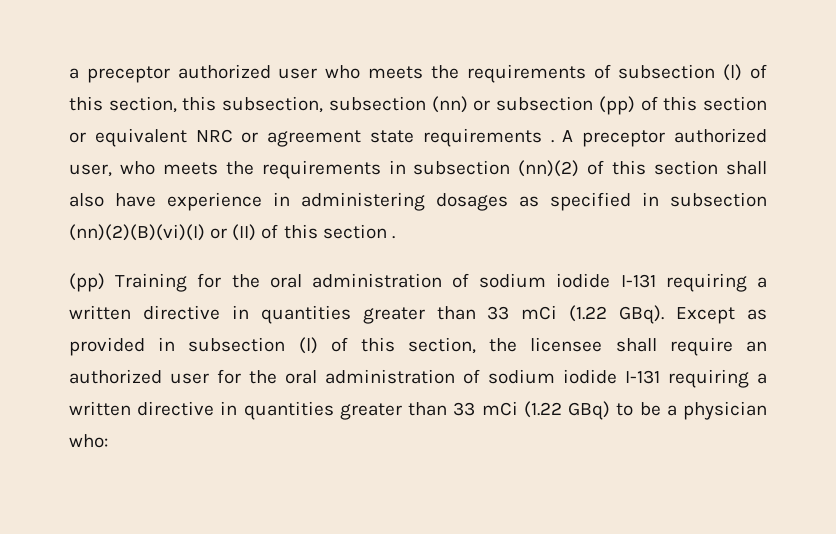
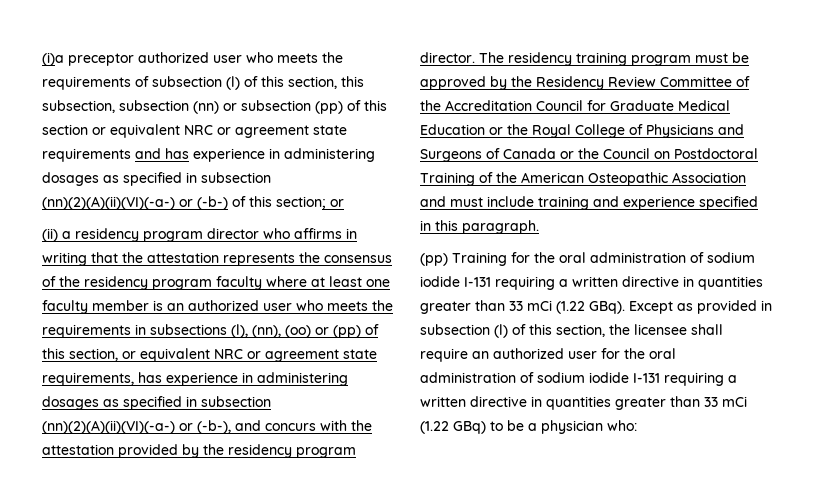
- a preceptor authorized user who meets the requirements of subsection (l) of this section, this subsection, subsection (nn) or subsection (pp) of this section or equivalent NRC or agreement state requirements . A preceptor authorized user, who meets the requirements in subsection (nn)(2) of this section shall also have experience in administering dosages as specified in subsection (nn)(2)(B)(vi)(I) or (II) of this section .
+ (i)a preceptor authorized user who meets the requirements of subsection (l) of this section, this subsection, subsection (nn) or subsection (pp) of this section or equivalent NRC or agreement state requirements and has experience in administering dosages as specified in subsection (nn)(2)(A)(ii)(VI)(-a-) or (-b-) of this section; or
+ (ii) a residency program director who affirms in writing that the attestation represents the consensus of the residency program faculty where at least one faculty member is an authorized user who meets the requirements in subsections (l), (nn), (oo) or (pp) of this section, or equivalent NRC or agreement state requirements, has experience in administering dosages as specified in subsection (nn)(2)(A)(ii)(VI)(-a-) or (-b-), and concurs with the attestation provided by the residency program director. The residency training program must be approved by the Residency Review Committee of the Accreditation Council for Graduate Medical Education or the Royal College of Physicians and Surgeons of Canada or the Council on Postdoctoral Training of the American Osteopathic Association and must include training and experience specified in this paragraph.

